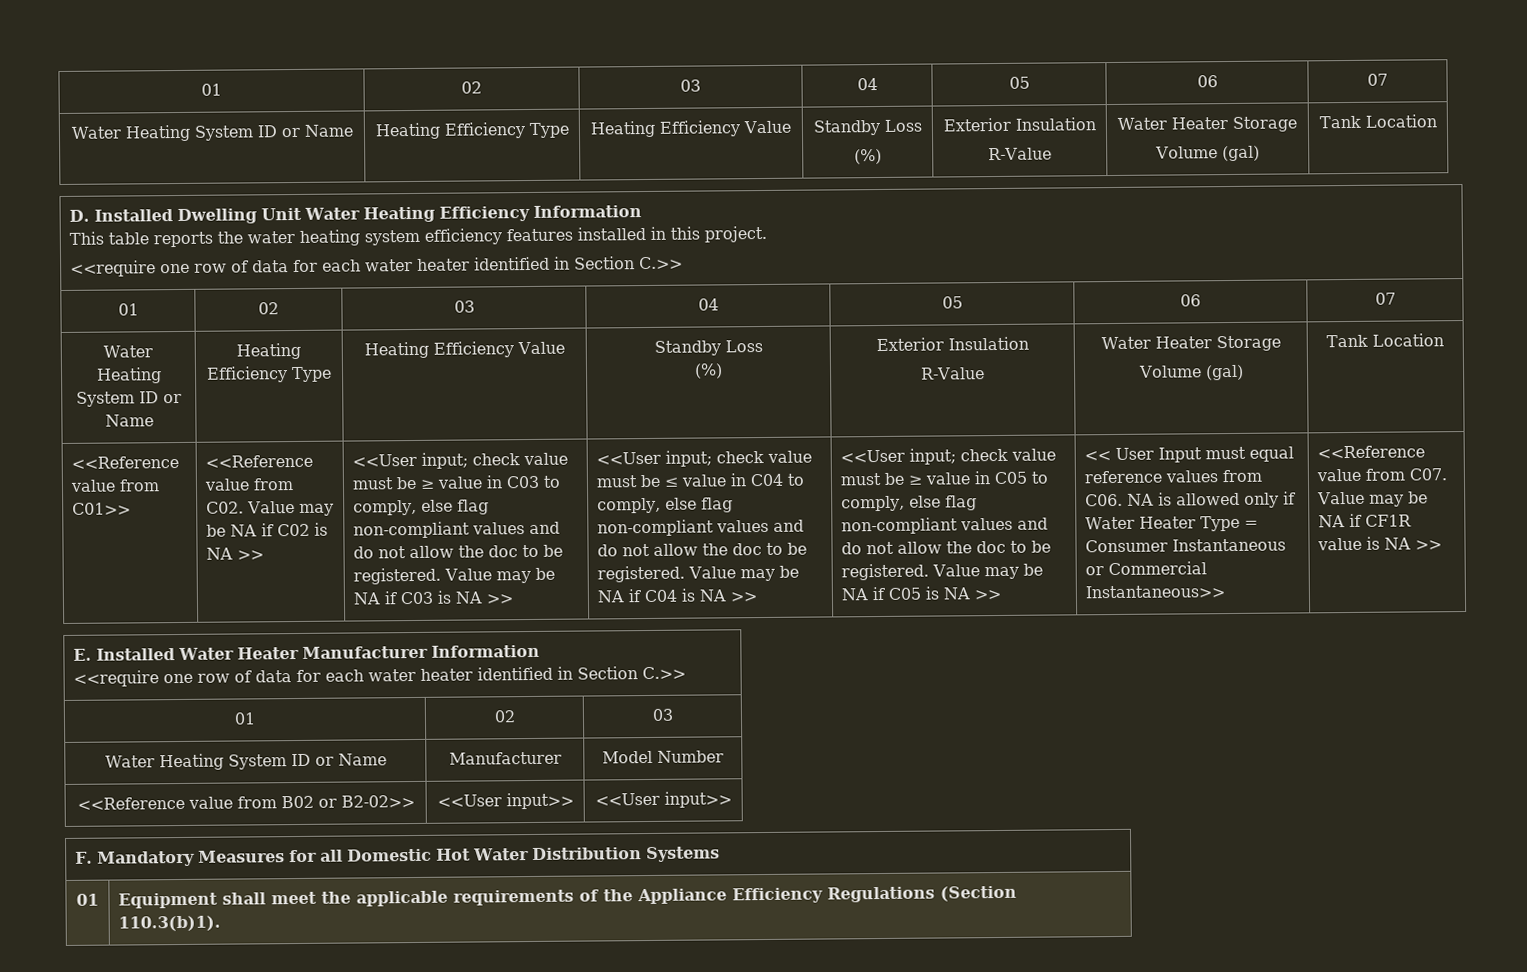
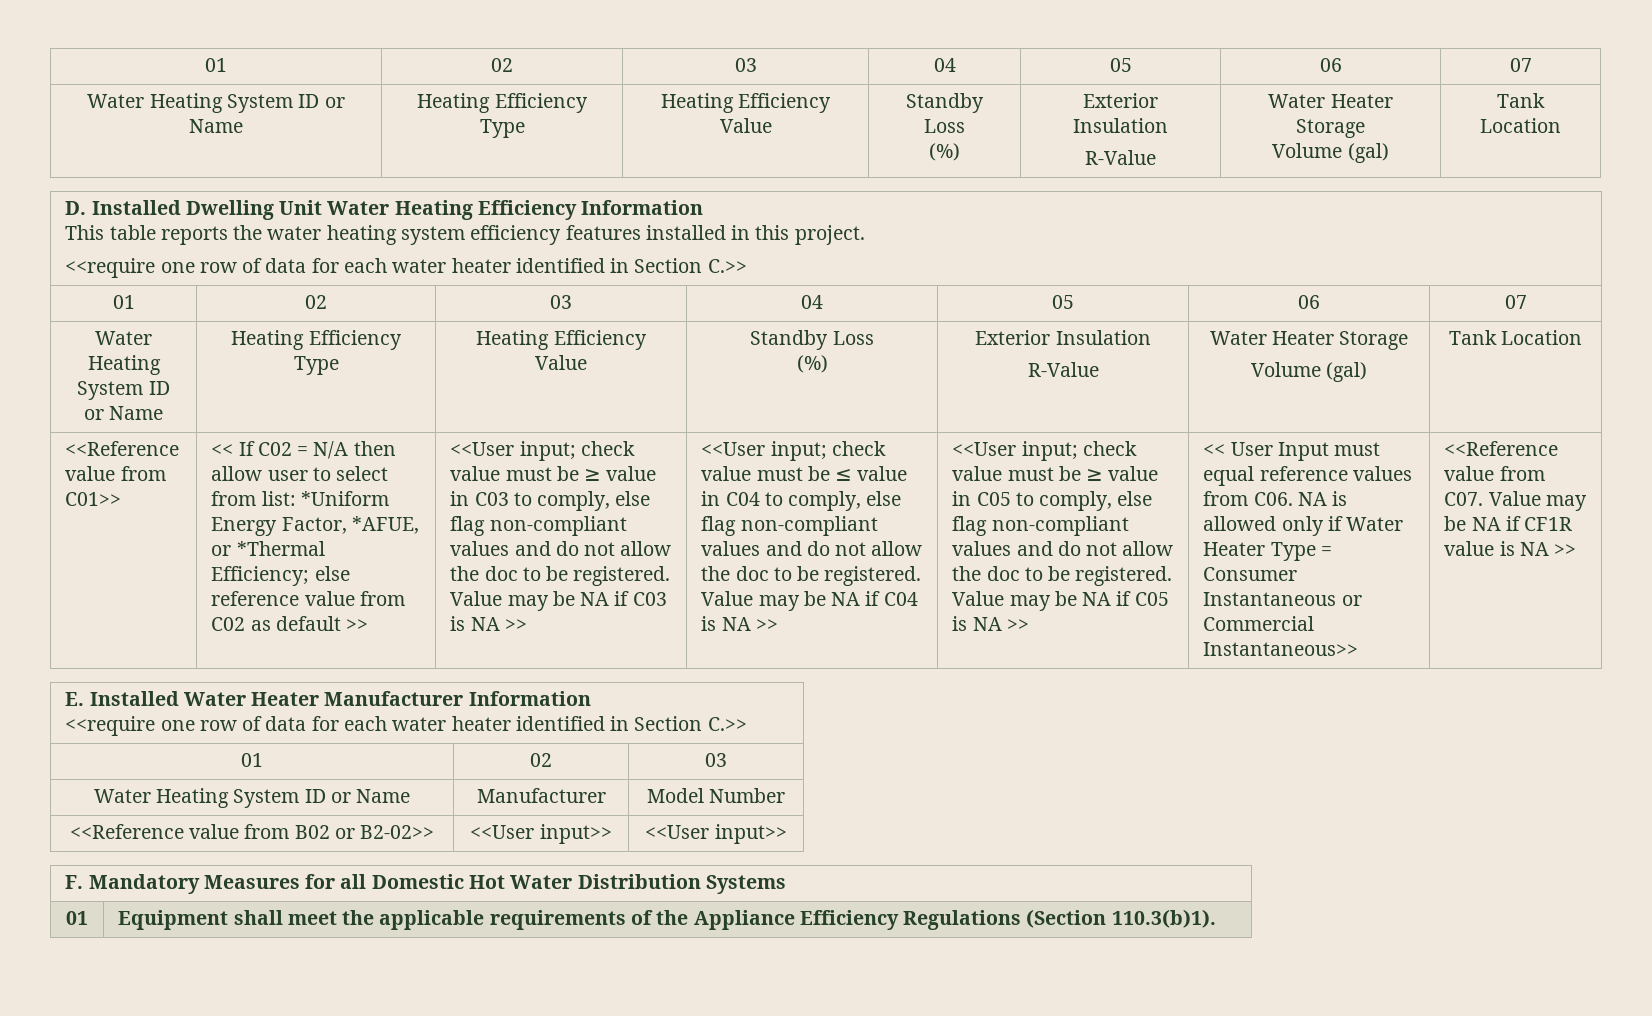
- <<Reference value from C02. Value may be NA if C02 is NA >>
+ << If C02 = N/A then allow user to select from list: *Uniform Energy Factor, *AFUE, or *Thermal Efficiency; else reference value from C02 as default >>

